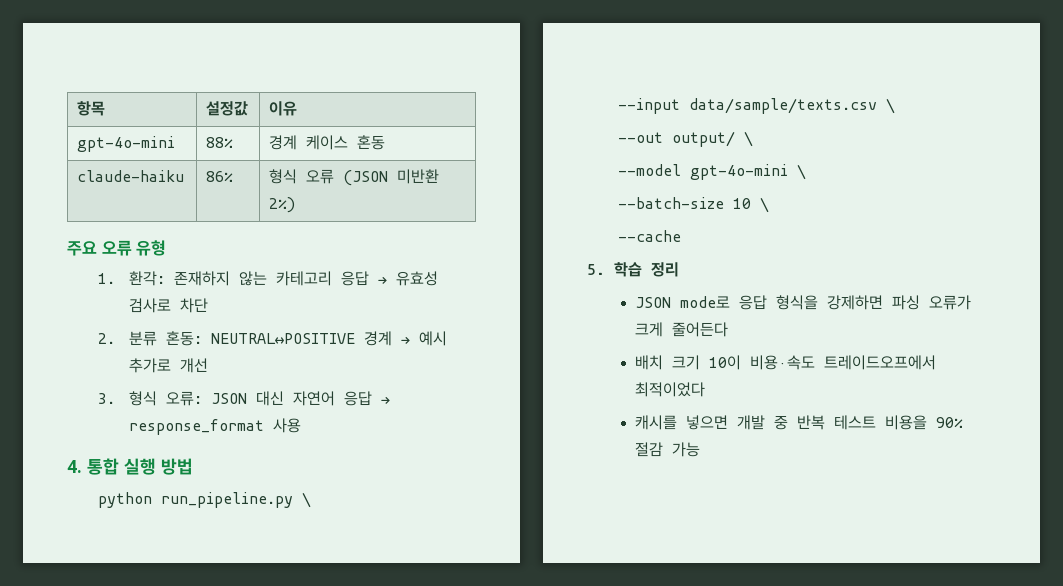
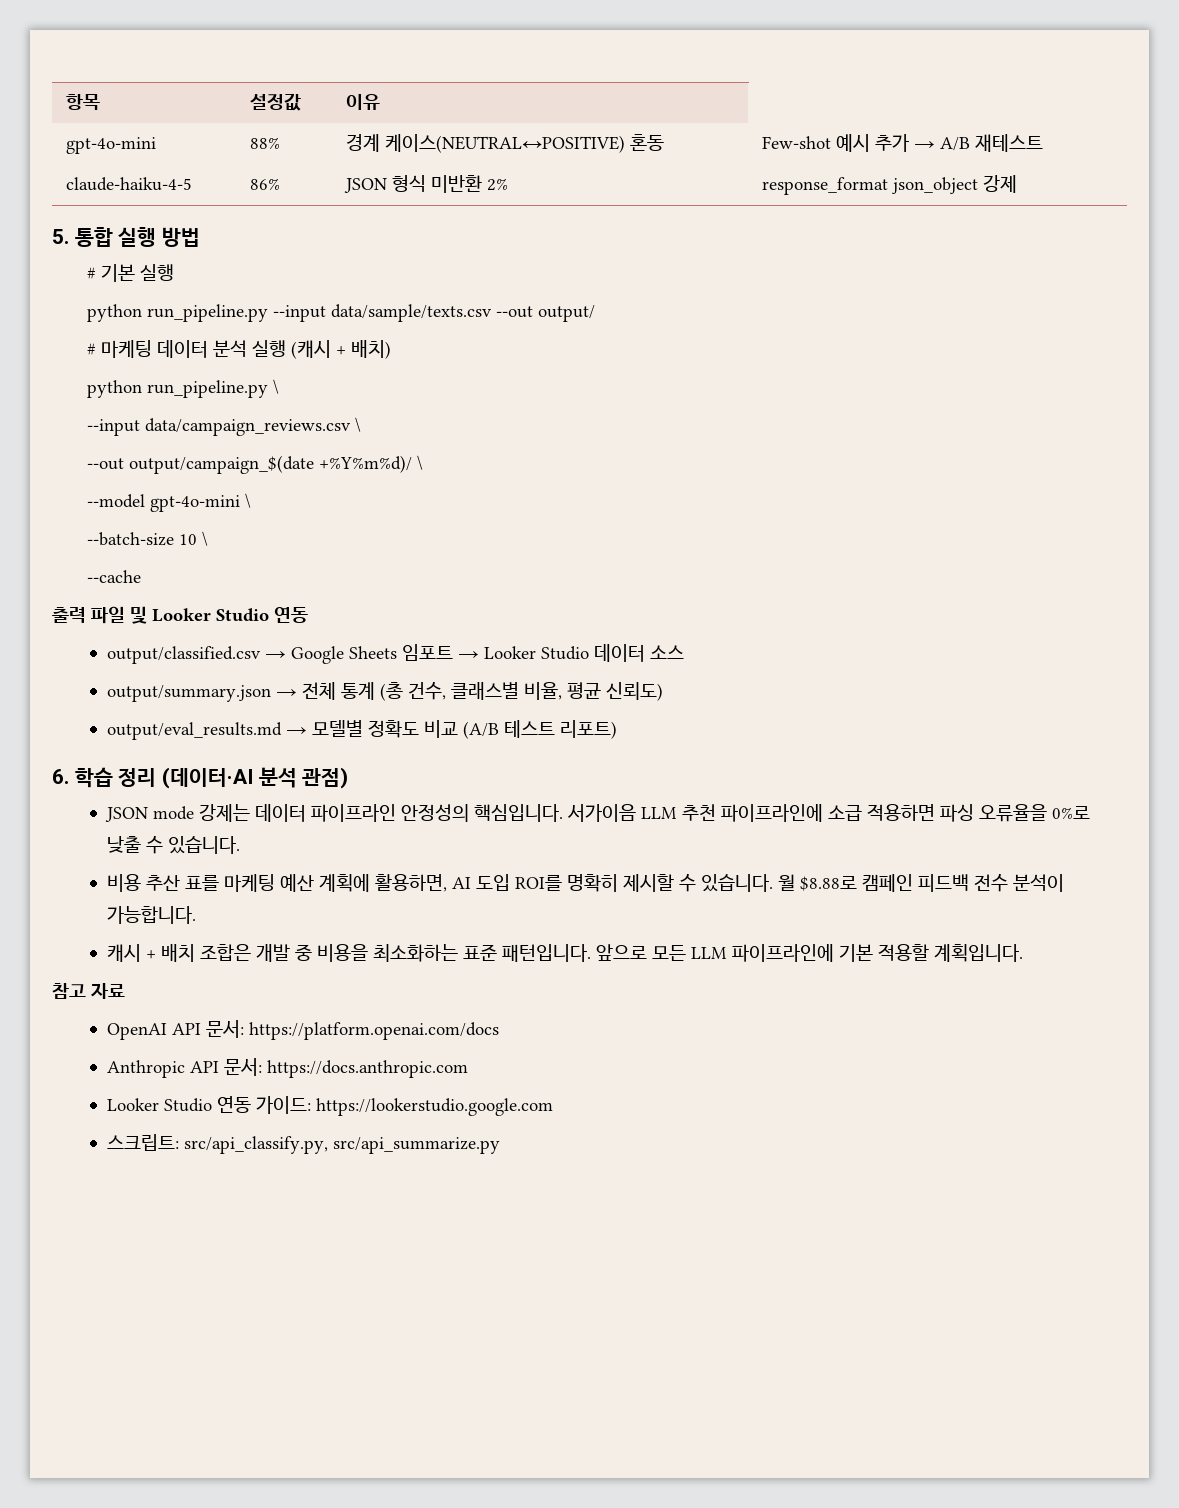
- gpt-4o-mini | 88% | 경계 케이스 혼동
- claude-haiku | 86% | 형식 오류 (JSON 미반환 2%)
- 주요 오류 유형
- 1. 환각: 존재하지 않는 카테고리 응답 → 유효성 검사로 차단
- 2. 분류 혼동: NEUTRAL↔POSITIVE 경계 → 예시 추가로 개선
- 3. 형식 오류: JSON 대신 자연어 응답 → response_format 사용
- 4. 통합 실행 방법
+ gpt-4o-mini | 88% | 경계 케이스(NEUTRAL↔POSITIVE) 혼동 | Few-shot 예시 추가 → A/B 재테스트
+ claude-haiku-4-5 | 86% | JSON 형식 미반환 2% | response_format json_object 강제
+ 5. 통합 실행 방법
+ # 기본 실행
+ python run_pipeline.py --input data/sample/texts.csv --out output/
+ # 마케팅 데이터 분석 실행 (캐시 + 배치)
- --input data/sample/texts.csv \
+ --input data/campaign_reviews.csv \
- --out output/ \
+ --out output/campaign_$(date +%Y%m%d)/ \
- 5. 학습 정리
- JSON mode로 응답 형식을 강제하면 파싱 오류가 크게 줄어든다
- 배치 크기 10이 비용·속도 트레이드오프에서 최적이었다
- 캐시를 넣으면 개발 중 반복 테스트 비용을 90% 절감 가능
+ 출력 파일 및 Looker Studio 연동
+ output/classified.csv → Google Sheets 임포트 → Looker Studio 데이터 소스
+ output/summary.json → 전체 통계 (총 건수, 클래스별 비율, 평균 신뢰도)
+ output/eval_results.md → 모델별 정확도 비교 (A/B 테스트 리포트)
+ 6. 학습 정리 (데이터·AI 분석 관점)
+ JSON mode 강제는 데이터 파이프라인 안정성의 핵심입니다. 서가이음 LLM 추천 파이프라인에 소급 적용하면 파싱 오류율을 0%로 낮출 수 있습니다.
+ 비용 추산 표를 마케팅 예산 계획에 활용하면, AI 도입 ROI를 명확히 제시할 수 있습니다. 월 $8.88로 캠페인 피드백 전수 분석이 가능합니다.
+ 캐시 + 배치 조합은 개발 중 비용을 최소화하는 표준 패턴입니다. 앞으로 모든 LLM 파이프라인에 기본 적용할 계획입니다.
+ 참고 자료
+ OpenAI API 문서: https://platform.openai.com/docs
+ Anthropic API 문서: https://docs.anthropic.com
+ Looker Studio 연동 가이드: https://lookerstudio.google.com
+ 스크립트: src/api_classify.py, src/api_summarize.py

